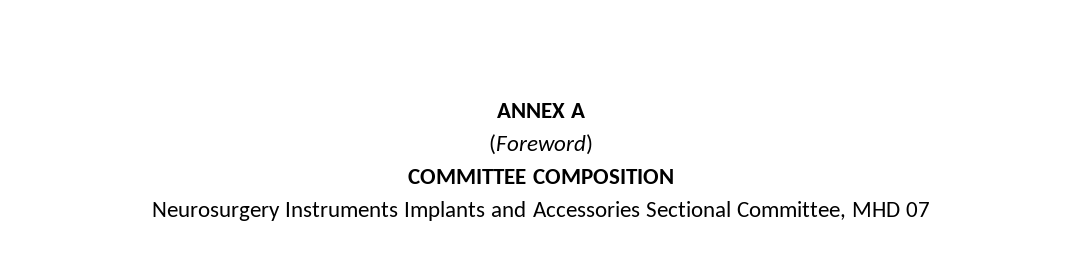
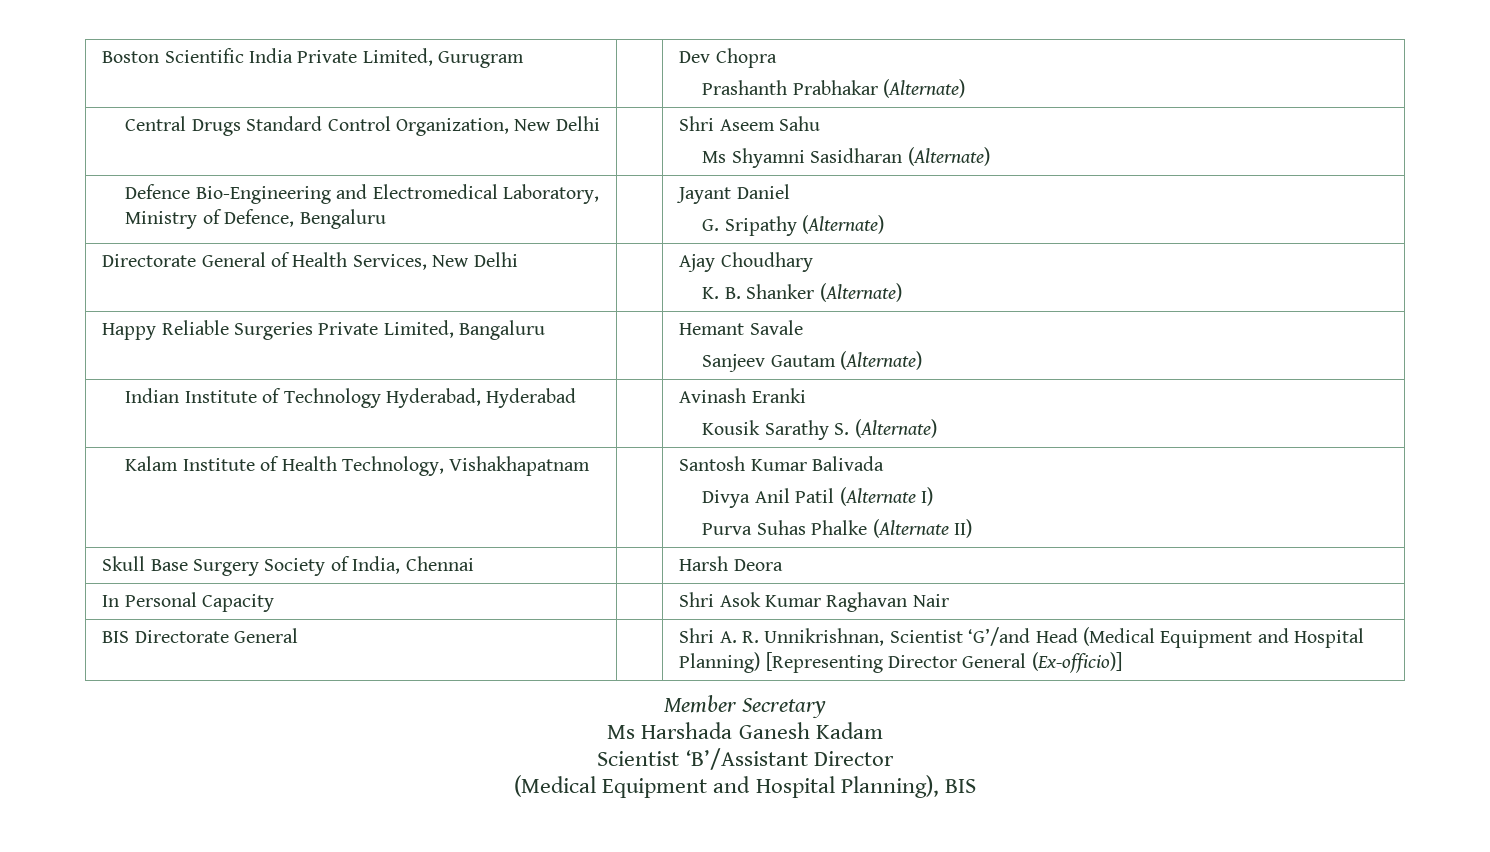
- ANNEX A
- (Foreword)
- COMMITTEE COMPOSITION
- Neurosurgery Instruments Implants and Accessories Sectional Committee, MHD 07
+ Boston Scientific India Private Limited, Gurugram | | Dev Chopra
+ Prashanth Prabhakar (Alternate)
+ Central Drugs Standard Control Organization, New Delhi | | Shri Aseem Sahu
+ Ms Shyamni Sasidharan (Alternate)
+ Defence Bio-Engineering and Electromedical Laboratory, Ministry of Defence, Bengaluru | | Jayant Daniel
+ G. Sripathy (Alternate)
+ Directorate General of Health Services, New Delhi | | Ajay Choudhary
+ K. B. Shanker (Alternate)
+ Happy Reliable Surgeries Private Limited, Bangaluru | | Hemant Savale
+ Sanjeev Gautam (Alternate)
+ Indian Institute of Technology Hyderabad, Hyderabad | | Avinash Eranki
+ Kousik Sarathy S. (Alternate)
+ Kalam Institute of Health Technology, Vishakhapatnam | | Santosh Kumar Balivada
+ Divya Anil Patil (Alternate I)
+ Purva Suhas Phalke (Alternate II)
+ Skull Base Surgery Society of India, Chennai | | Harsh Deora
+ In Personal Capacity | | Shri Asok Kumar Raghavan Nair
+ BIS Directorate General | | Shri A. R. Unnikrishnan, Scientist ‘G’/and Head (Medical Equipment and Hospital Planning) [Representing Director General (Ex-officio)]
+ Member Secretary
+ Ms Harshada Ganesh Kadam
+ Scientist ‘B’/Assistant Director
+ (Medical Equipment and Hospital Planning), BIS

